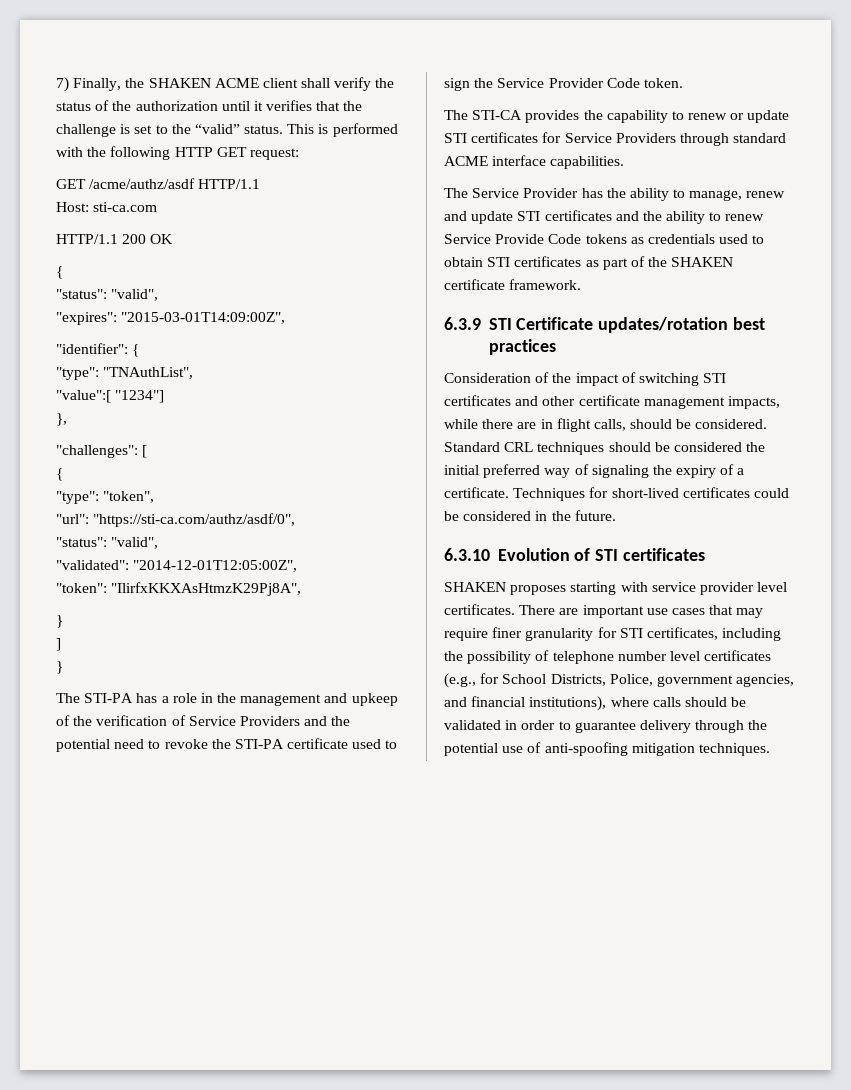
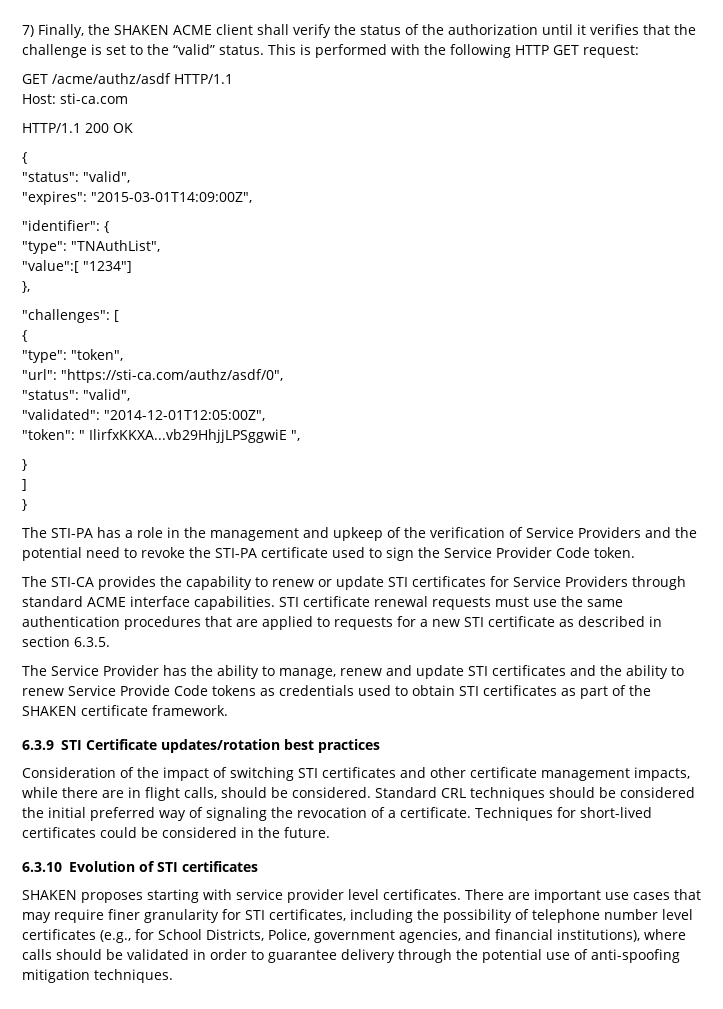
- "token": "IlirfxKKXAsHtmzK29Pj8A",
+ "token": " IlirfxKKXA...vb29HhjjLPSggwiE ",
+ STI certificate renewal requests must use the same authentication procedures that are applied to requests for a new STI certificate as described in section 6.3.5.
- Standard CRL techniques should be considered the initial preferred way of signaling the expiry of a certificate.
+ Standard CRL techniques should be considered the initial preferred way of signaling the revocation of a certificate.

